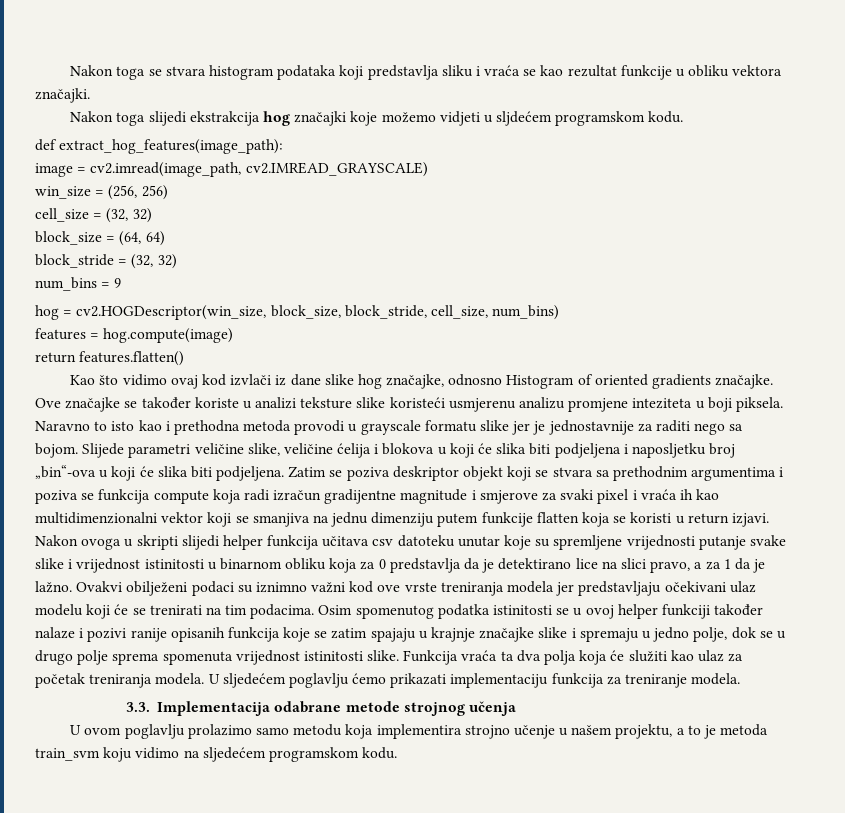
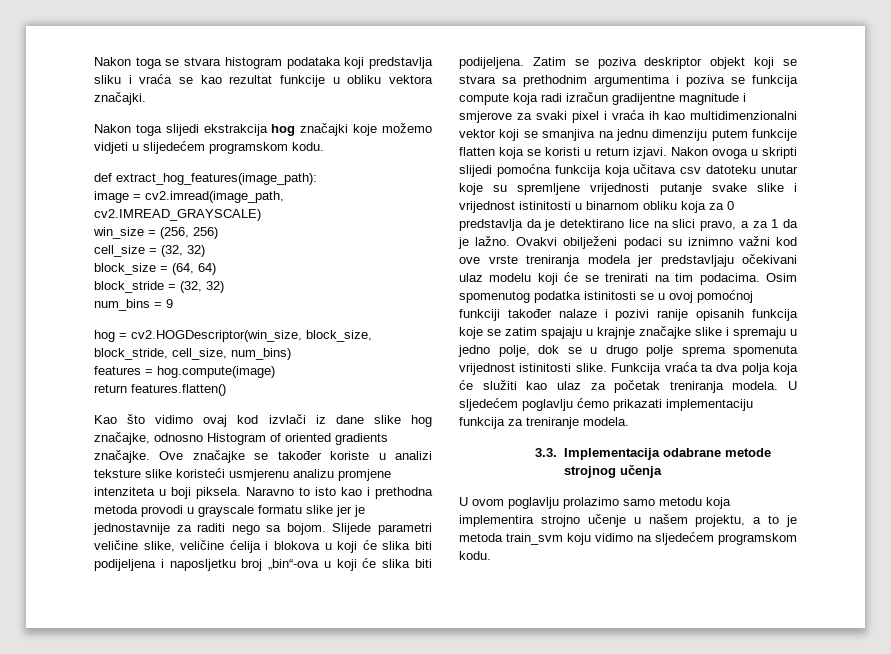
- Nakon toga slijedi ekstrakcija hog značajki koje možemo vidjeti u sljdećem programskom kodu.
+ Nakon toga slijedi ekstrakcija hog značajki koje možemo vidjeti u slijedećem programskom kodu.
- Ove značajke se također koriste u analizi teksture slike koristeći usmjerenu analizu promjene inteziteta u boji piksela.
+ Ove značajke se također koriste u analizi teksture slike koristeći usmjerenu analizu promjene intenziteta u boji piksela.
- Slijede parametri veličine slike, veličine ćelija i blokova u koji će slika biti podjeljena i naposljetku broj „bin“-ova u koji će slika biti podjeljena.
+ Slijede parametri veličine slike, veličine ćelija i blokova u koji će slika biti podijeljena i naposljetku broj „bin“-ova u koji će slika biti podijeljena.
- Nakon ovoga u skripti slijedi helper funkcija učitava csv datoteku unutar koje su spremljene vrijednosti putanje svake slike i vrijednost istinitosti u binarnom obliku koja za 0 predstavlja da je detektirano lice na slici pravo, a za 1 da je lažno.
+ Nakon ovoga u skripti slijedi pomoćna funkcija koja učitava csv datoteku unutar koje su spremljene vrijednosti putanje svake slike i vrijednost istinitosti u binarnom obliku koja za 0 predstavlja da je detektirano lice na slici pravo, a za 1 da je lažno.
- Osim spomenutog podatka istinitosti se u ovoj helper funkciji također nalaze i pozivi ranije opisanih funkcija koje se zatim spajaju u krajnje značajke slike i spremaju u jedno polje, dok se u drugo polje sprema spomenuta vrijednost istinitosti slike.
+ Osim spomenutog podatka istinitosti se u ovoj pomoćnoj funkciji također nalaze i pozivi ranije opisanih funkcija koje se zatim spajaju u krajnje značajke slike i spremaju u jedno polje, dok se u drugo polje sprema spomenuta vrijednost istinitosti slike.

